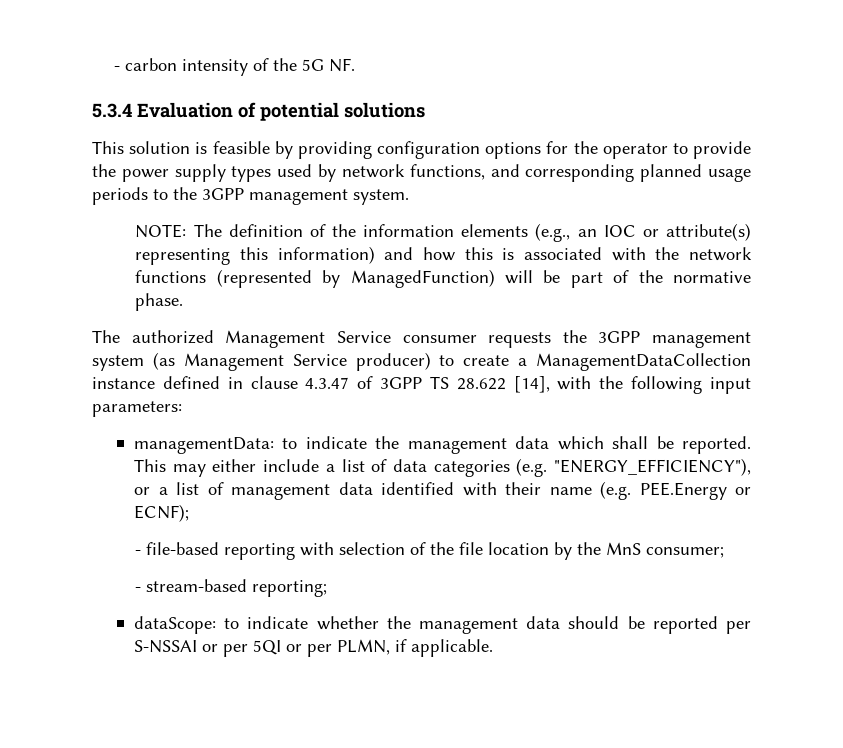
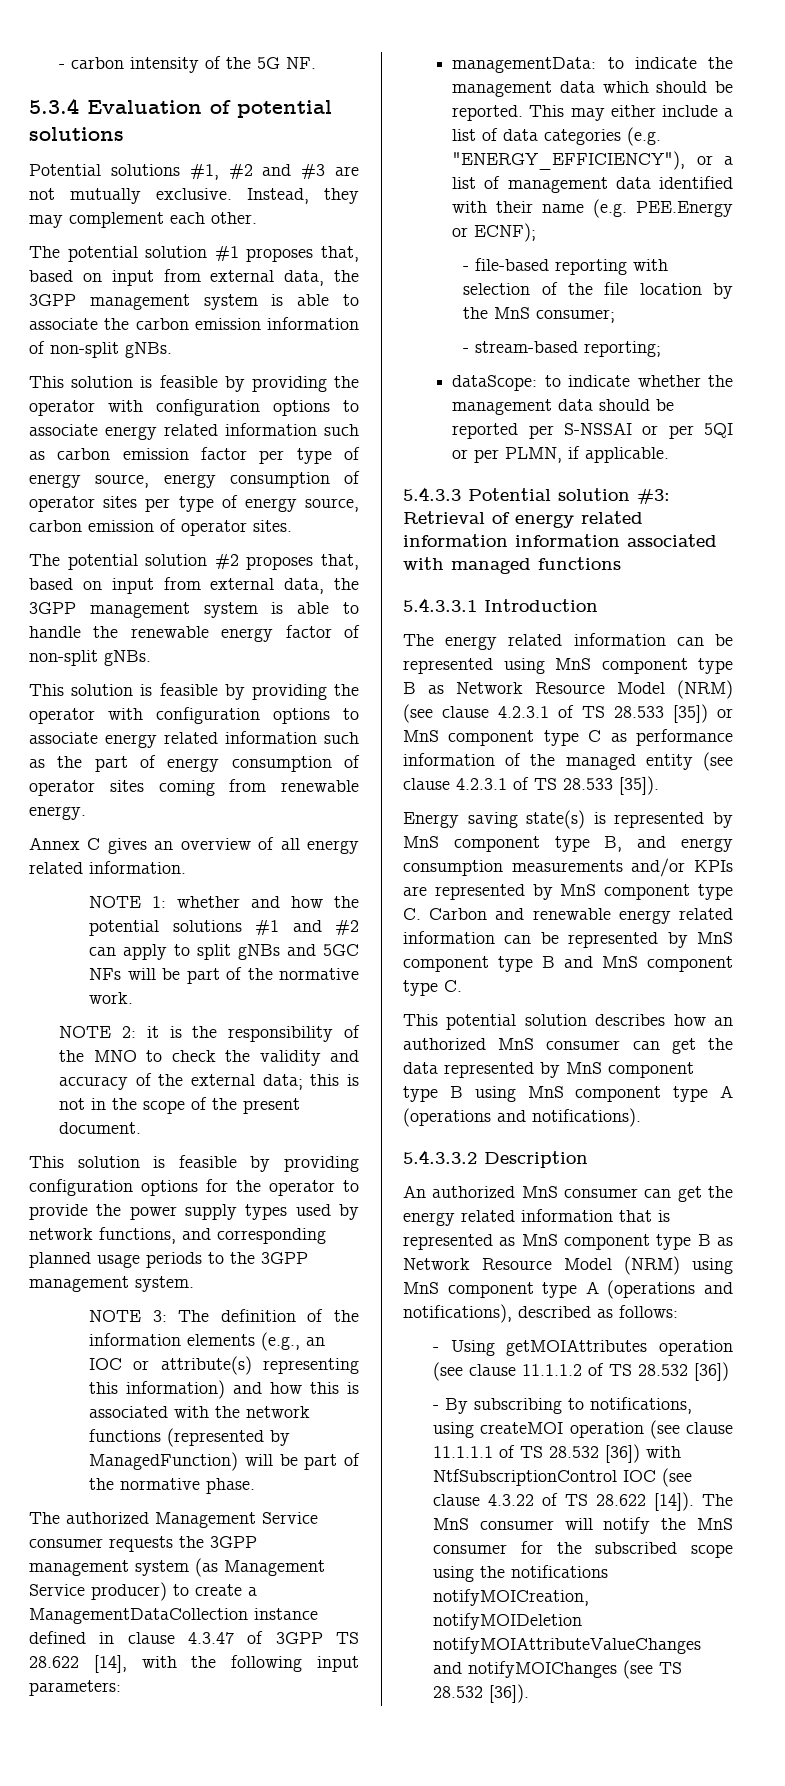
+ Potential solutions #1, #2 and #3 are not mutually exclusive. Instead, they may complement each other.
+ The potential solution #1 proposes that, based on input from external data, the 3GPP management system is able to associate the carbon emission information of non-split gNBs.
+ This solution is feasible by providing the operator with configuration options to associate energy related information such as carbon emission factor per type of energy source, energy consumption of operator sites per type of energy source, carbon emission of operator sites.
+ The potential solution #2 proposes that, based on input from external data, the 3GPP management system is able to handle the renewable energy factor of non-split gNBs.
+ This solution is feasible by providing the operator with configuration options to associate energy related information such as the part of energy consumption of operator sites coming from renewable energy.
+ Annex C gives an overview of all energy related information.
+ NOTE 1: whether and how the potential solutions #1 and #2 can apply to split gNBs and 5GC NFs will be part of the normative work.
+ NOTE 2: it is the responsibility of the MNO to check the validity and accuracy of the external data; this is not in the scope of the present document.
- NOTE: The definition of the information elements (e.g., an IOC or attribute(s) representing this information) and how this is associated with the network functions (represented by ManagedFunction) will be part of the normative phase.
+ NOTE 3: The definition of the information elements (e.g., an IOC or attribute(s) representing this information) and how this is associated with the network functions (represented by ManagedFunction) will be part of the normative phase.
- managementData: to indicate the management data which shall be reported.
+ managementData: to indicate the management data which should be reported.
+ 5.4.3.3 Potential solution #3: Retrieval of energy related information information associated with managed functions
+ 5.4.3.3.1 Introduction
+ The energy related information can be represented using MnS component type B as Network Resource Model (NRM) (see clause 4.2.3.1 of TS 28.533 [35]) or MnS component type C as performance information of the managed entity (see clause 4.2.3.1 of TS 28.533 [35]).
+ Energy saving state(s) is represented by MnS component type B, and energy consumption measurements and/or KPIs are represented by MnS component type C. Carbon and renewable energy related information can be represented by MnS component type B and MnS component type C.
+ This potential solution describes how an authorized MnS consumer can get the data represented by MnS component type B using MnS component type A (operations and notifications).
+ 5.4.3.3.2 Description
+ An authorized MnS consumer can get the energy related information that is represented as MnS component type B as Network Resource Model (NRM) using MnS component type A (operations and notifications), described as follows:
+ - Using getMOIAttributes operation (see clause 11.1.1.2 of TS 28.532 [36])
+ - By subscribing to notifications, using createMOI operation (see clause 11.1.1.1 of TS 28.532 [36]) with NtfSubscriptionControl IOC (see clause 4.3.22 of TS 28.622 [14]). The MnS consumer will notify the MnS consumer for the subscribed scope using the notifications notifyMOICreation, notifyMOIDeletion notifyMOIAttributeValueChanges and notifyMOIChanges (see TS 28.532 [36]).

